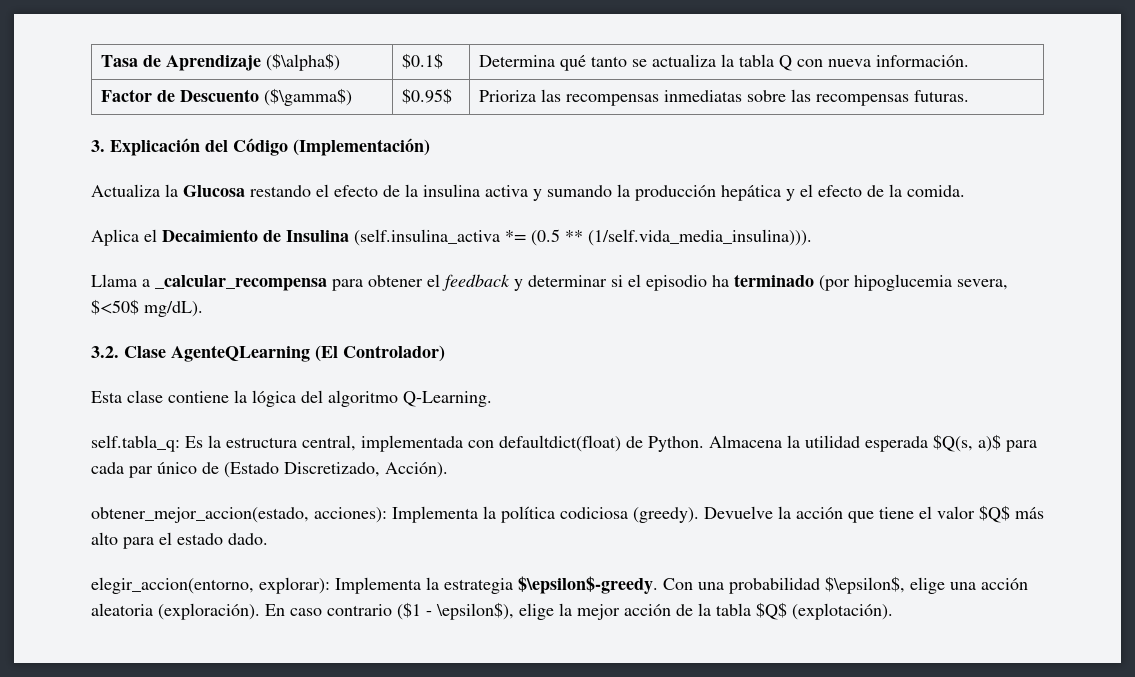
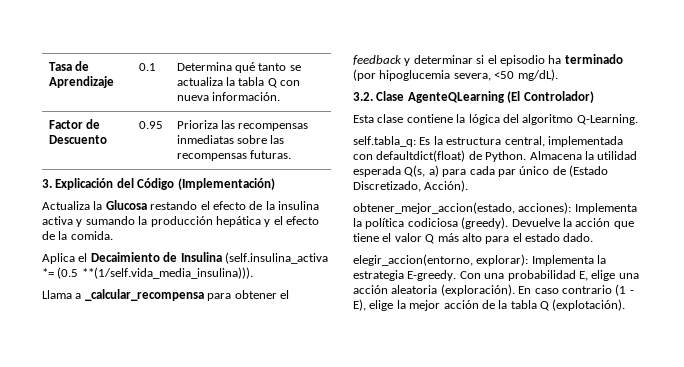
- Tasa de Aprendizaje ($\alpha$) | $0.1$ | Determina qué tanto se actualiza la tabla Q con nueva información.
+ Tasa de Aprendizaje | 0.1 | Determina qué tanto se actualiza la tabla Q con nueva información.
- Factor de Descuento ($\gamma$) | $0.95$ | Prioriza las recompensas inmediatas sobre las recompensas futuras.
+ Factor de Descuento | 0.95 | Prioriza las recompensas inmediatas sobre las recompensas futuras.
- Aplica el Decaimiento de Insulina (self.insulina_activa *= (0.5 ** (1/self.vida_media_insulina))).
+ Aplica el Decaimiento de Insulina (self.insulina_activa *= (0.5 **(1/self.vida_media_insulina))).
- Llama a _calcular_recompensa para obtener el feedback y determinar si el episodio ha terminado (por hipoglucemia severa, $<50$ mg/dL).
+ Llama a _calcular_recompensa para obtener el feedback y determinar si el episodio ha terminado (por hipoglucemia severa, <50 mg/dL).
- Almacena la utilidad esperada $Q(s, a)$ para cada par único de (Estado Discretizado, Acción).
+ Almacena la utilidad esperada Q(s, a) para cada par único de (Estado Discretizado, Acción).
- Devuelve la acción que tiene el valor $Q$ más alto para el estado dado.
+ Devuelve la acción que tiene el valor Q más alto para el estado dado.
- elegir_accion(entorno, explorar): Implementa la estrategia $\epsilon$-greedy.
+ elegir_accion(entorno, explorar): Implementa la estrategia E-greedy.
- Con una probabilidad $\epsilon$, elige una acción aleatoria (exploración).
+ Con una probabilidad E, elige una acción aleatoria (exploración).
- En caso contrario ($1 - \epsilon$), elige la mejor acción de la tabla $Q$ (explotación).
+ En caso contrario (1 - E), elige la mejor acción de la tabla Q (explotación).

